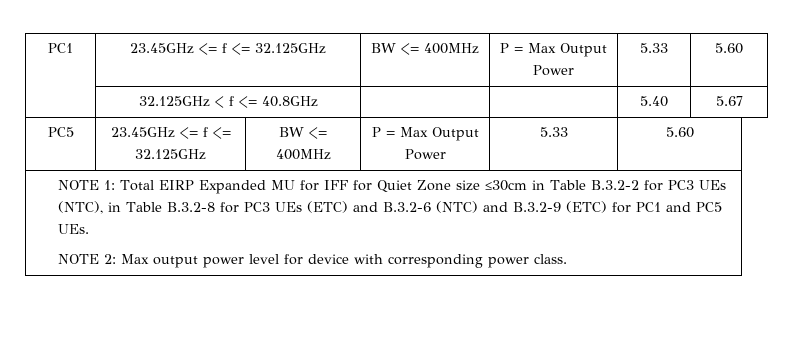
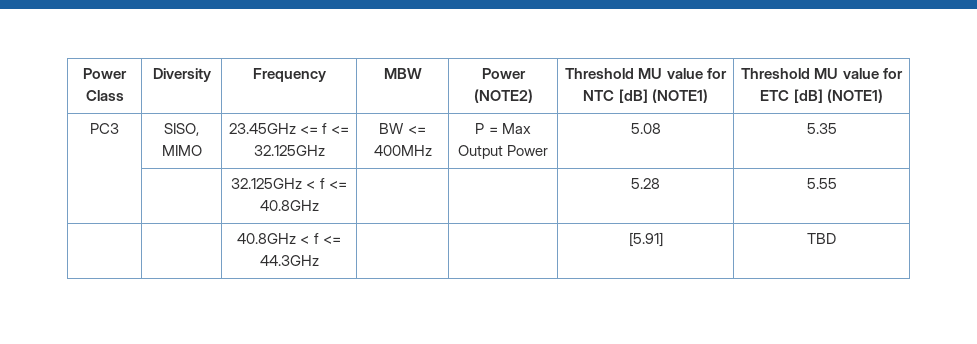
- PC1 | 23.45GHz <= f <= 32.125GHz | BW <= 400MHz | P = Max Output Power | 5.33 | 5.60
- | 32.125GHz < f <= 40.8GHz | | | 5.40 | 5.67
- PC5 | 23.45GHz <= f <= 32.125GHz | BW <= 400MHz | P = Max Output Power | 5.33 | 5.60
- NOTE 1: Total EIRP Expanded MU for IFF for Quiet Zone size ≤30cm in Table B.3.2-2 for PC3 UEs (NTC), in Table B.3.2-8 for PC3 UEs (ETC) and B.3.2-6 (NTC) and B.3.2-9 (ETC) for PC1 and PC5 UEs.
- NOTE 2: Max output power level for device with corresponding power class.
+ Power Class | Diversity | Frequency | MBW | Power (NOTE2) | Threshold MU value for NTC [dB] (NOTE1) | Threshold MU value for ETC [dB] (NOTE1)
+ PC3 | SISO, MIMO | 23.45GHz <= f <= 32.125GHz | BW <= 400MHz | P = Max Output Power | 5.08 | 5.35
+ | | 32.125GHz < f <= 40.8GHz | | | 5.28 | 5.55
+ | | 40.8GHz < f <= 44.3GHz | | | [5.91] | TBD

